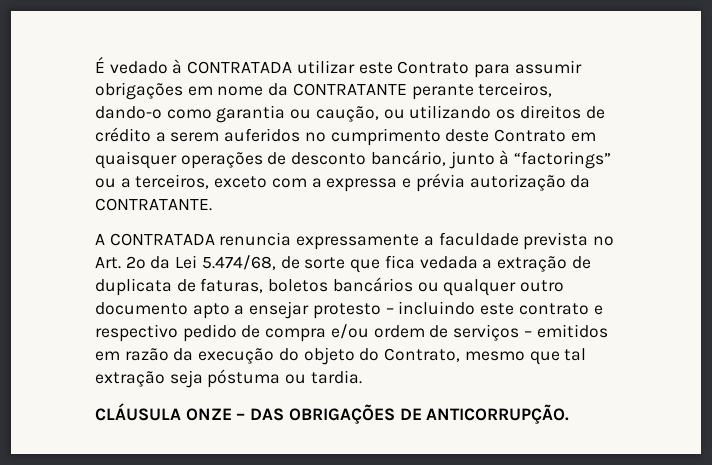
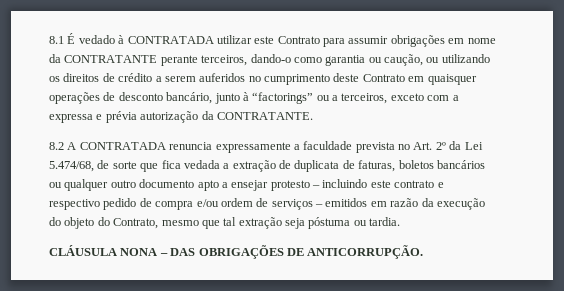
- É vedado à CONTRATADA utilizar este Contrato para assumir obrigações em nome da CONTRATANTE perante terceiros, dando-o como garantia ou caução, ou utilizando os direitos de crédito a serem auferidos no cumprimento deste Contrato em quaisquer operações de desconto bancário, junto à “factorings” ou a terceiros, exceto com a expressa e prévia autorização da CONTRATANTE.
+ 8.1 É vedado à CONTRATADA utilizar este Contrato para assumir obrigações em nome da CONTRATANTE perante terceiros, dando-o como garantia ou caução, ou utilizando os direitos de crédito a serem auferidos no cumprimento deste Contrato em quaisquer operações de desconto bancário, junto à “factorings” ou a terceiros, exceto com a expressa e prévia autorização da CONTRATANTE.
- A CONTRATADA renuncia expressamente a faculdade prevista no Art. 2º da Lei 5.474/68, de sorte que fica vedada a extração de duplicata de faturas, boletos bancários ou qualquer outro documento apto a ensejar protesto – incluindo este contrato e respectivo pedido de compra e/ou ordem de serviços – emitidos em razão da execução do objeto do Contrato, mesmo que tal extração seja póstuma ou tardia.
+ 8.2 A CONTRATADA renuncia expressamente a faculdade prevista no Art. 2º da Lei 5.474/68, de sorte que fica vedada a extração de duplicata de faturas, boletos bancários ou qualquer outro documento apto a ensejar protesto – incluindo este contrato e respectivo pedido de compra e/ou ordem de serviços – emitidos em razão da execução do objeto do Contrato, mesmo que tal extração seja póstuma ou tardia.
- CLÁUSULA ONZE – DAS OBRIGAÇÕES DE ANTICORRUPÇÃO.
+ CLÁUSULA NONA – DAS OBRIGAÇÕES DE ANTICORRUPÇÃO.

